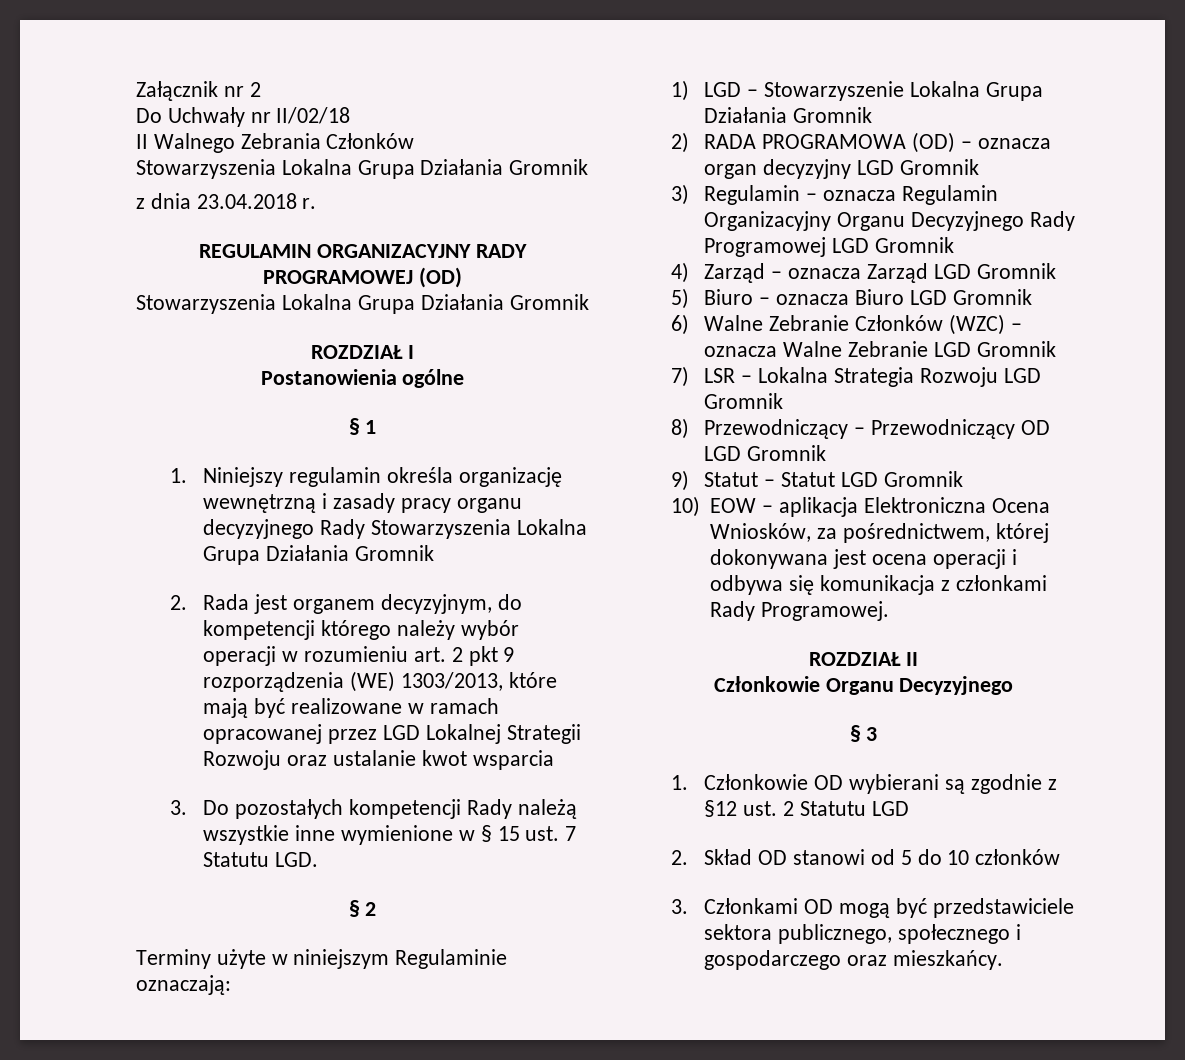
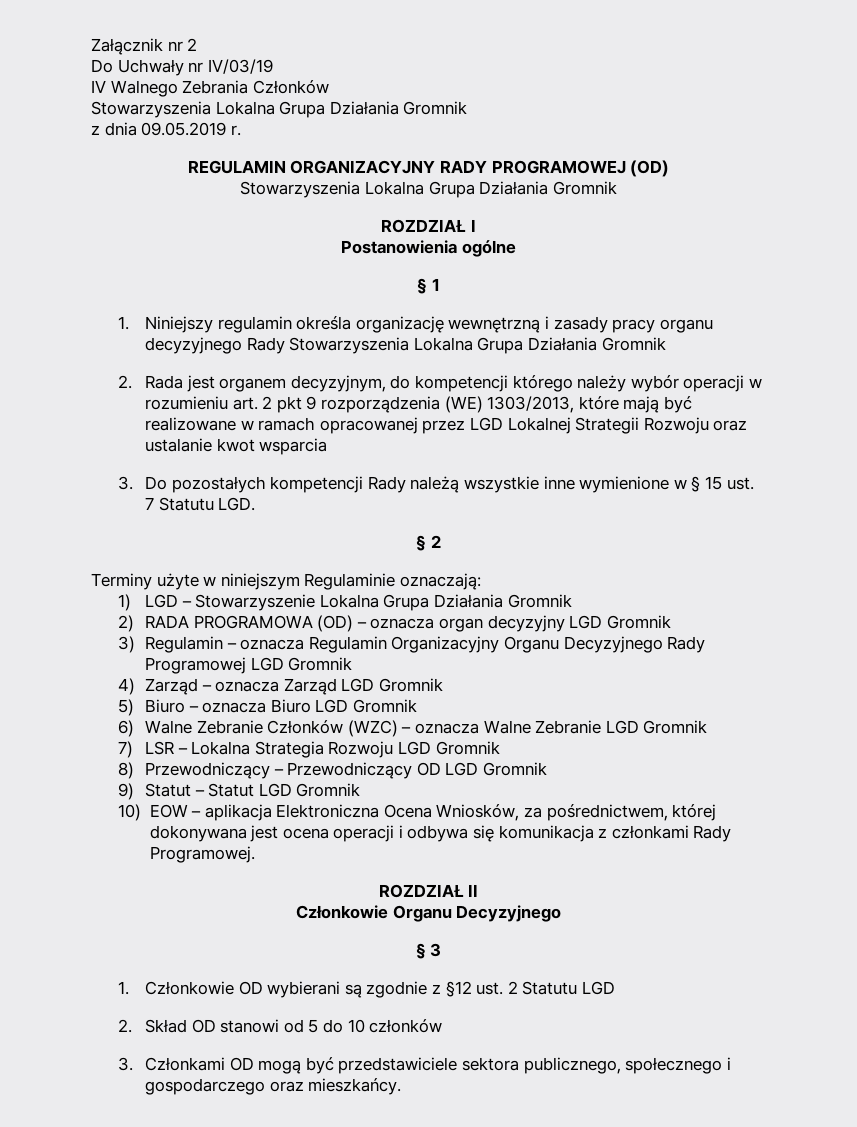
- Do Uchwały nr II/02/18
- II Walnego Zebrania Członków
+ Do Uchwały nr IV/03/19
+ IV Walnego Zebrania Członków
- z dnia 23.04.2018 r.
+ z dnia 09.05.2019 r.

